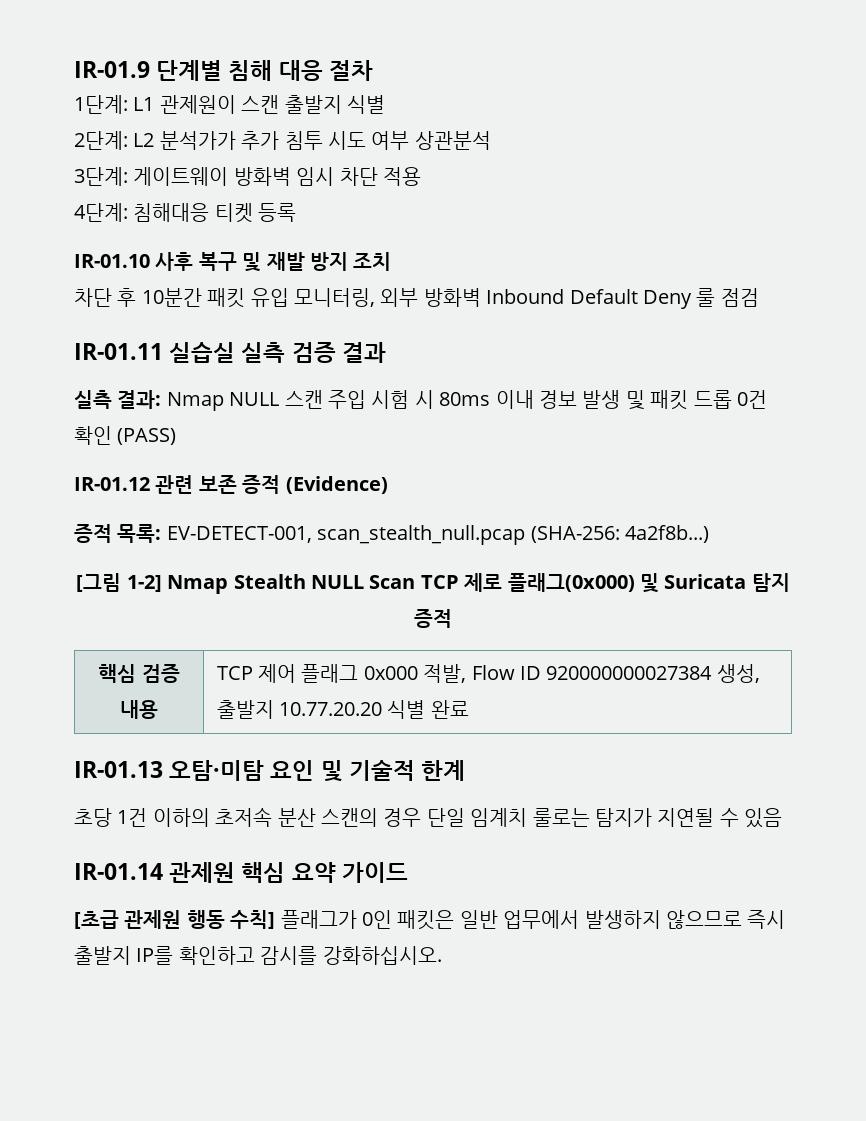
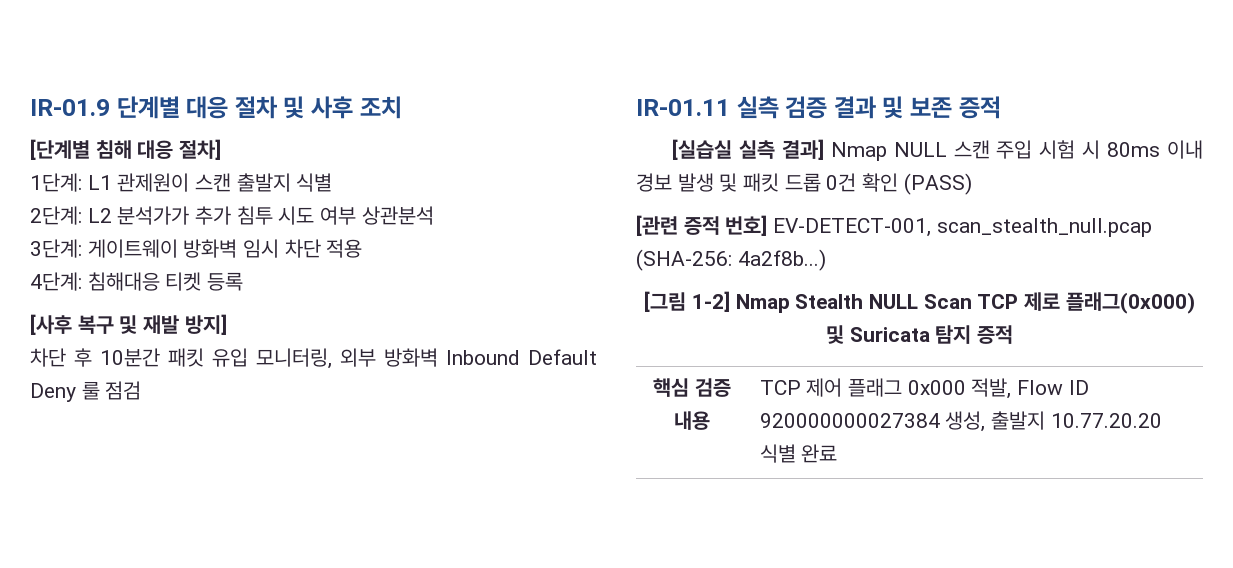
- IR-01.9 단계별 침해 대응 절차
+ IR-01.9 단계별 대응 절차 및 사후 조치
+ [단계별 침해 대응 절차]
- IR-01.10 사후 복구 및 재발 방지 조치
+ [사후 복구 및 재발 방지]
- IR-01.11 실습실 실측 검증 결과
- 실측 결과: Nmap NULL 스캔 주입 시험 시 80ms 이내 경보 발생 및 패킷 드롭 0건 확인 (PASS)
+ IR-01.11 실측 검증 결과 및 보존 증적
+ [실습실 실측 결과] Nmap NULL 스캔 주입 시험 시 80ms 이내 경보 발생 및 패킷 드롭 0건 확인 (PASS)
- IR-01.12 관련 보존 증적 (Evidence)
- 증적 목록: EV-DETECT-001, scan_stealth_null.pcap (SHA-256: 4a2f8b...)
+ [관련 증적 번호] EV-DETECT-001, scan_stealth_null.pcap (SHA-256: 4a2f8b...)
- IR-01.13 오탐·미탐 요인 및 기술적 한계
- 초당 1건 이하의 초저속 분산 스캔의 경우 단일 임계치 룰로는 탐지가 지연될 수 있음
- IR-01.14 관제원 핵심 요약 가이드
- [초급 관제원 행동 수칙] 플래그가 0인 패킷은 일반 업무에서 발생하지 않으므로 즉시 출발지 IP를 확인하고 감시를 강화하십시오.

